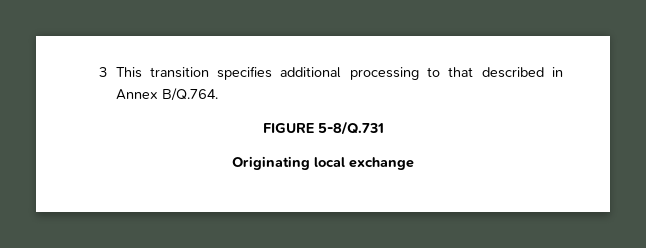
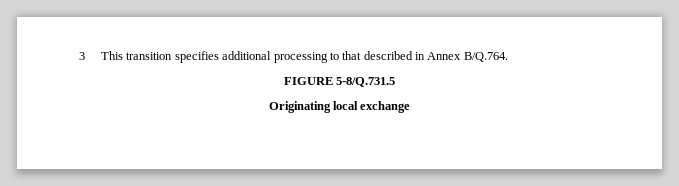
- FIGURE 5-8/Q.731
+ FIGURE 5-8/Q.731.5

